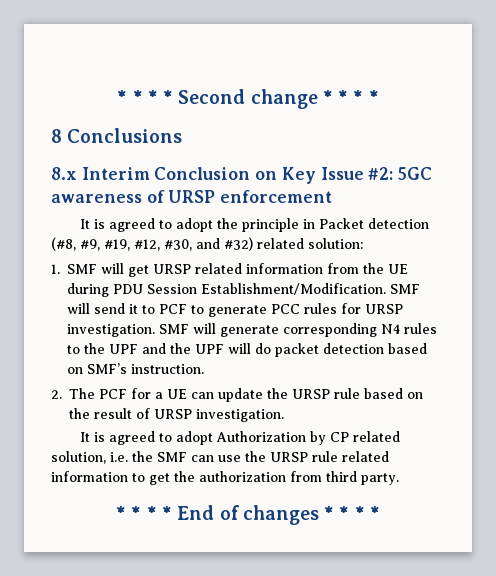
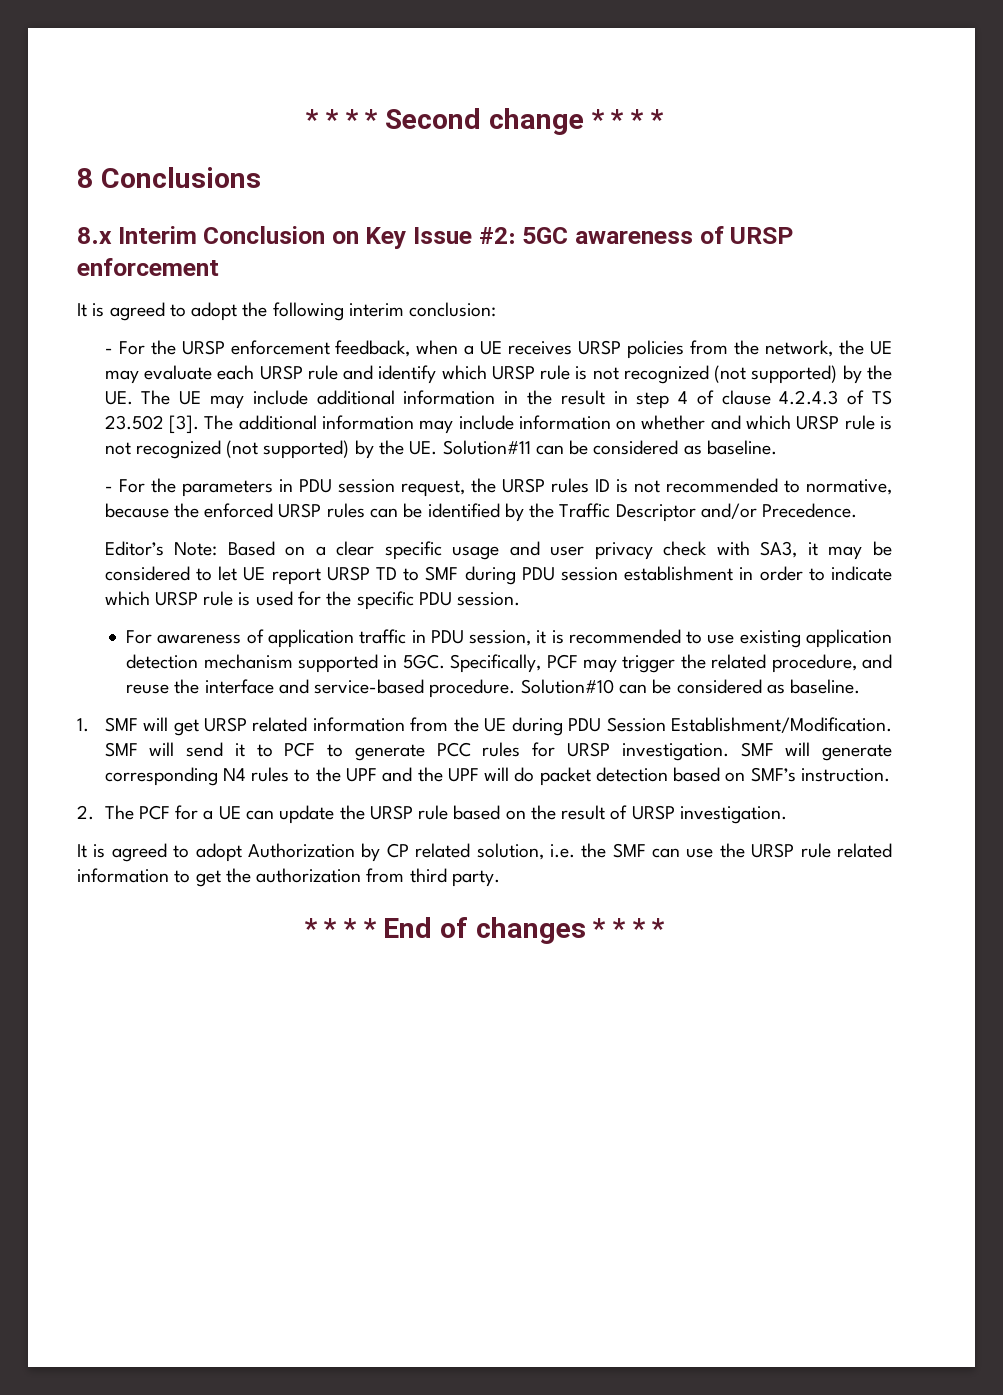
- It is agreed to adopt the principle in Packet detection (#8, #9, #19, #12, #30, and #32) related solution:
+ It is agreed to adopt the following interim conclusion:
+ - For the URSP enforcement feedback, when a UE receives URSP policies from the network, the UE may evaluate each URSP rule and identify which URSP rule is not recognized (not supported) by the UE. The UE may include additional information in the result in step 4 of clause 4.2.4.3 of TS 23.502 [3]. The additional information may include information on whether and which URSP rule is not recognized (not supported) by the UE. Solution#11 can be considered as baseline.
+ - For the parameters in PDU session request, the URSP rules ID is not recommended to normative, because the enforced URSP rules can be identified by the Traffic Descriptor and/or Precedence.
+ Editor’s Note: Based on a clear specific usage and user privacy check with SA3, it may be considered to let UE report URSP TD to SMF during PDU session establishment in order to indicate which URSP rule is used for the specific PDU session.
+ For awareness of application traffic in PDU session, it is recommended to use existing application detection mechanism supported in 5GC. Specifically, PCF may trigger the related procedure, and reuse the interface and service-based procedure. Solution#10 can be considered as baseline.

